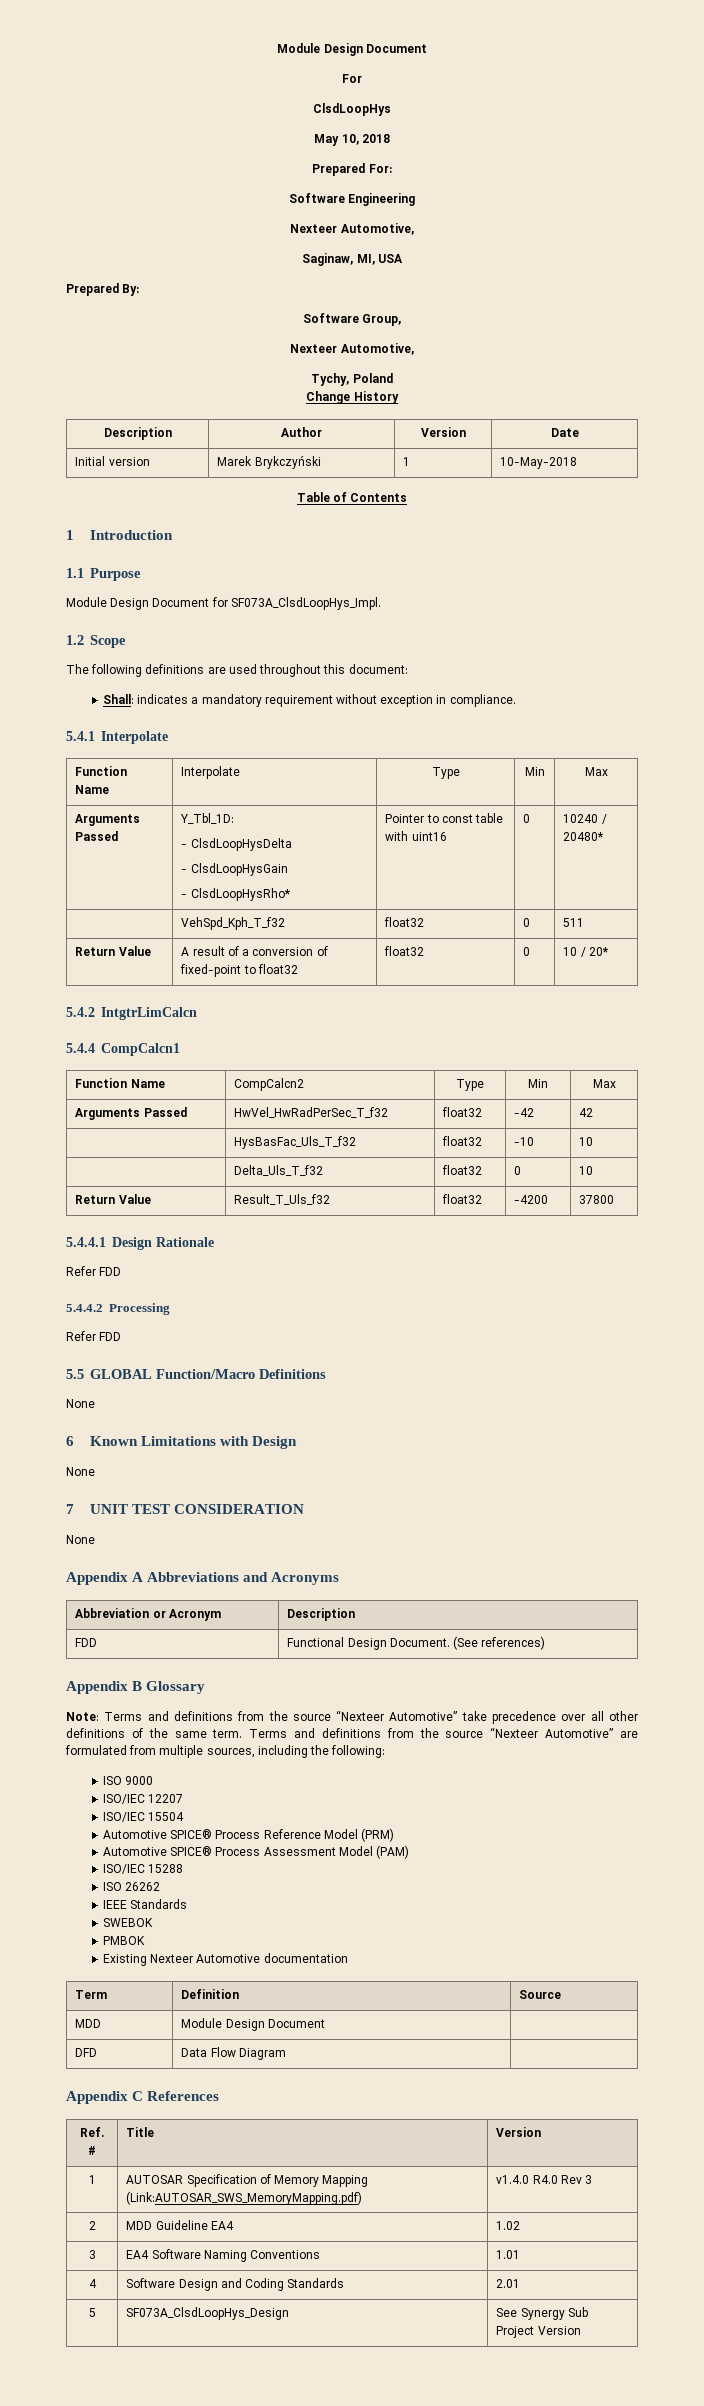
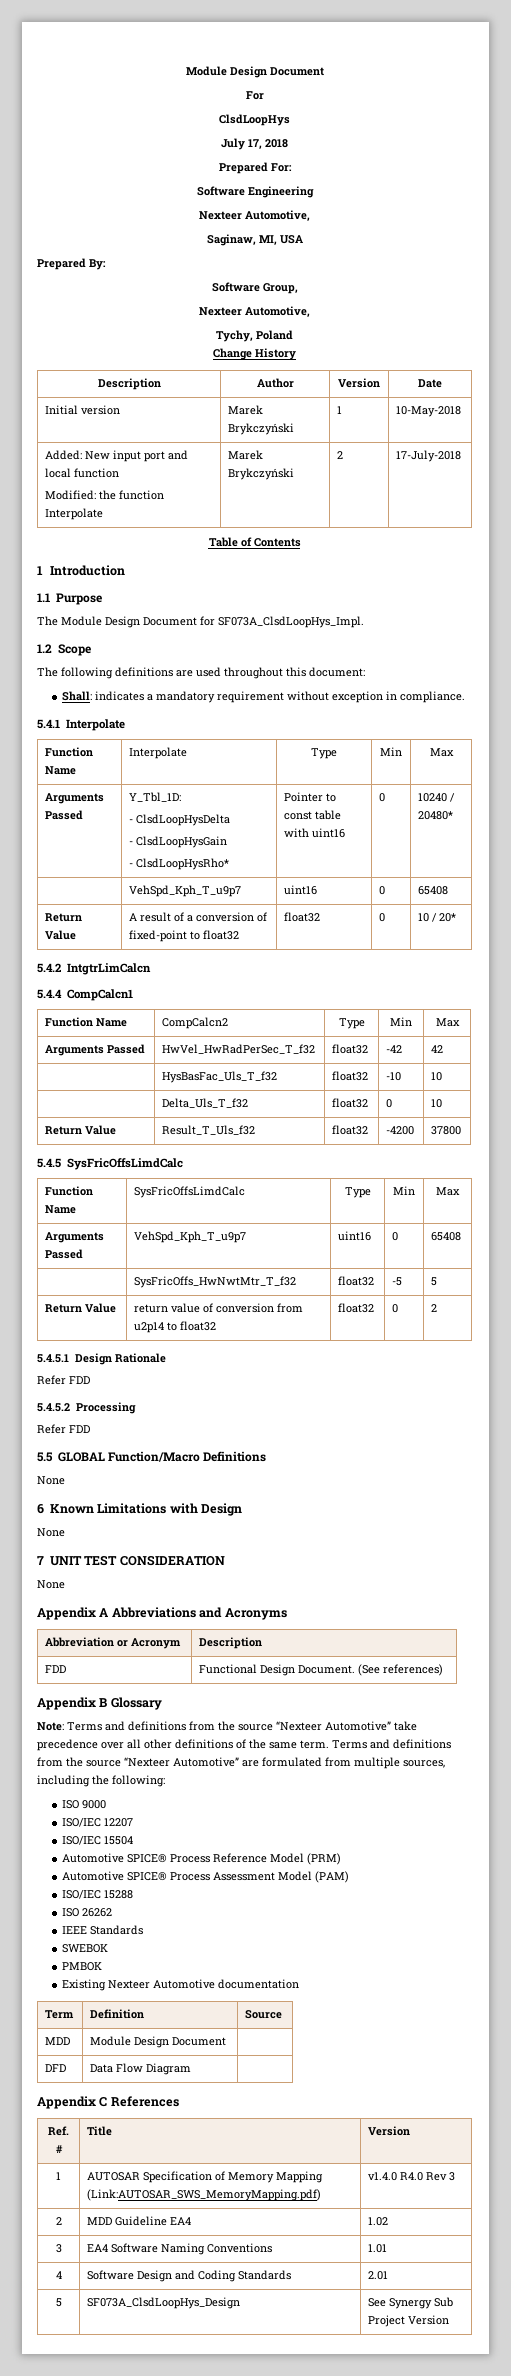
- May 10, 2018
+ July 17, 2018
+ Added: New input port and local function
+ Modified: the function Interpolate | Marek Brykczyński | 2 | 17-July-2018
- Module Design Document for SF073A_ClsdLoopHys_Impl.
+ The Module Design Document for SF073A_ClsdLoopHys_Impl.
  Arguments Passed | Y_Tbl_1D:
  - ClsdLoopHysDelta
  - ClsdLoopHysGain
  - ClsdLoopHysRho* | Pointer to const table with uint16 | 0 | 10240 / 20480*
- | VehSpd_Kph_T_f32 | float32 | 0 | 511
+ | VehSpd_Kph_T_u9p7 | uint16 | 0 | 65408
- 5.4.4.1 Design Rationale
+ 5.4.5 SysFricOffsLimdCalc
+ Function Name | SysFricOffsLimdCalc | Type | Min | Max
+ Arguments Passed | VehSpd_Kph_T_u9p7 | uint16 | 0 | 65408
+ | SysFricOffs_HwNwtMtr_T_f32 | float32 | -5 | 5
+ Return Value | return value of conversion from u2p14 to float32 | float32 | 0 | 2
+ 5.4.5.1 Design Rationale
- 5.4.4.2 Processing
+ 5.4.5.2 Processing

